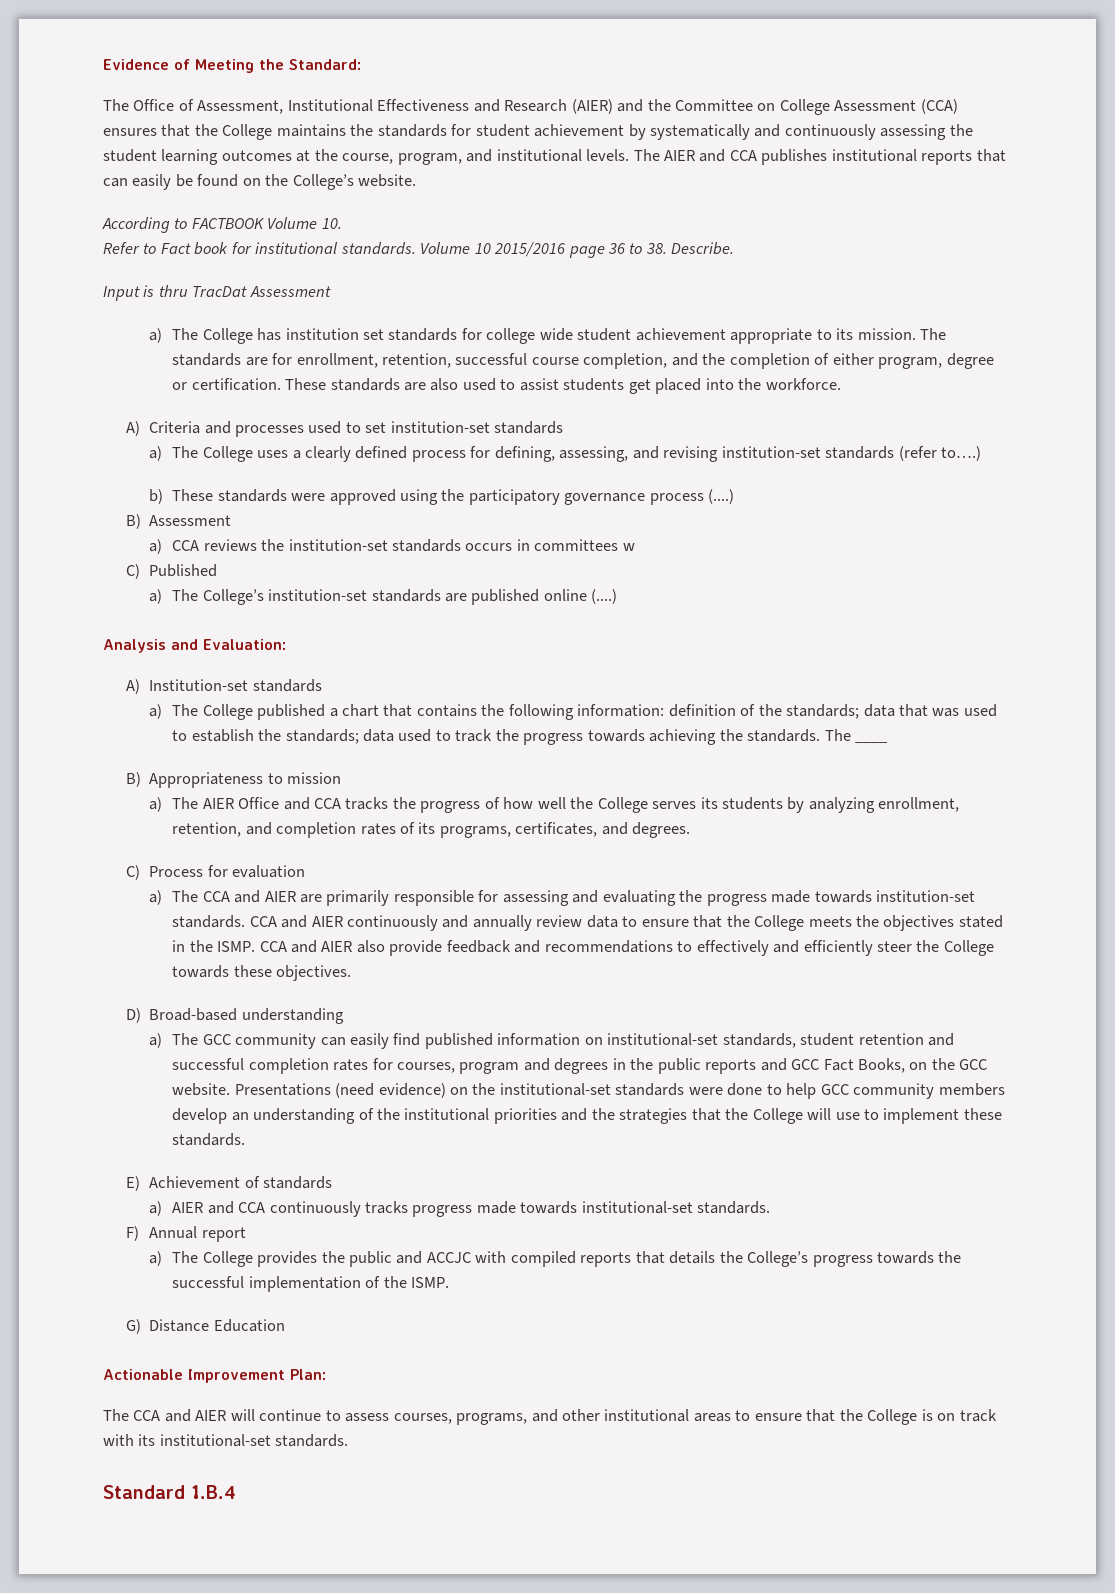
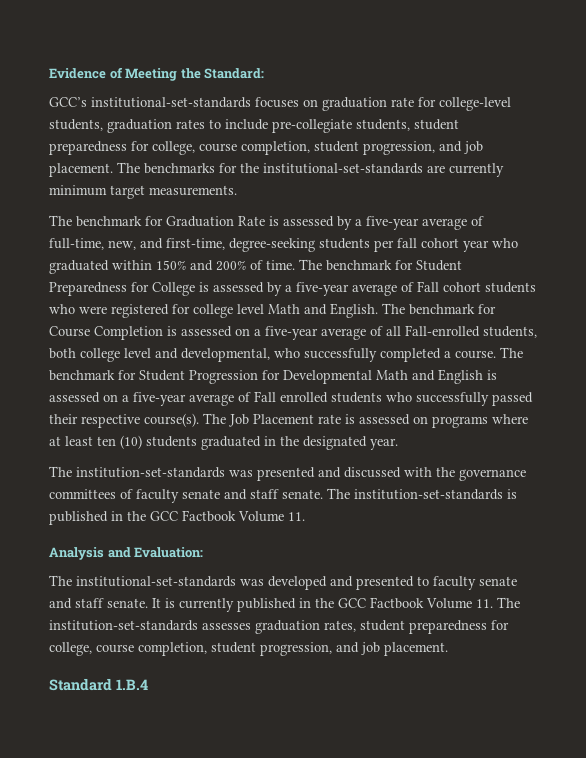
- The Office of Assessment, Institutional Effectiveness and Research (AIER) and the Committee on College Assessment (CCA) ensures that the College maintains the standards for student achievement by systematically and continuously assessing the student learning outcomes at the course, program, and institutional levels. The AIER and CCA publishes institutional reports that can easily be found on the College’s website.
- According to FACTBOOK Volume 10.
- Refer to Fact book for institutional standards. Volume 10 2015/2016 page 36 to 38. Describe.
- Input is thru TracDat Assessment
- a) The College has institution set standards for college wide student achievement appropriate to its mission. The standards are for enrollment, retention, successful course completion, and the completion of either program, degree or certification. These standards are also used to assist students get placed into the workforce.
- A) Criteria and processes used to set institution-set standards
- a) The College uses a clearly defined process for defining, assessing, and revising institution-set standards (refer to….)
- b) These standards were approved using the participatory governance process (....)
- B) Assessment
- a) CCA reviews the institution-set standards occurs in committees w
- C) Published
- a) The College’s institution-set standards are published online (....)
+ GCC’s institutional-set-standards focuses on graduation rate for college-level students, graduation rates to include pre-collegiate students, student preparedness for college, course completion, student progression, and job placement. The benchmarks for the institutional-set-standards are currently minimum target measurements.
+ The benchmark for Graduation Rate is assessed by a five-year average of full-time, new, and first-time, degree-seeking students per fall cohort year who graduated within 150% and 200% of time. The benchmark for Student Preparedness for College is assessed by a five-year average of Fall cohort students who were registered for college level Math and English. The benchmark for Course Completion is assessed on a five-year average of all Fall-enrolled students, both college level and developmental, who successfully completed a course. The benchmark for Student Progression for Developmental Math and English is assessed on a five-year average of Fall enrolled students who successfully passed their respective course(s). The Job Placement rate is assessed on programs where at least ten (10) students graduated in the designated year.
+ The institution-set-standards was presented and discussed with the governance committees of faculty senate and staff senate. The institution-set-standards is published in the GCC Factbook Volume 11.
  Analysis and Evaluation:
- A) Institution-set standards
- a) The College published a chart that contains the following information: definition of the standards; data that was used to establish the standards; data used to track the progress towards achieving the standards. The ____
- B) Appropriateness to mission
- a) The AIER Office and CCA tracks the progress of how well the College serves its students by analyzing enrollment, retention, and completion rates of its programs, certificates, and degrees.
- C) Process for evaluation
- a) The CCA and AIER are primarily responsible for assessing and evaluating the progress made towards institution-set standards. CCA and AIER continuously and annually review data to ensure that the College meets the objectives stated in the ISMP. CCA and AIER also provide feedback and recommendations to effectively and efficiently steer the College towards these objectives.
- D) Broad-based understanding
- a) The GCC community can easily find published information on institutional-set standards, student retention and successful completion rates for courses, program and degrees in the public reports and GCC Fact Books, on the GCC website. Presentations (need evidence) on the institutional-set standards were done to help GCC community members develop an understanding of the institutional priorities and the strategies that the College will use to implement these standards.
- E) Achievement of standards
- a) AIER and CCA continuously tracks progress made towards institutional-set standards.
- F) Annual report
- a) The College provides the public and ACCJC with compiled reports that details the College’s progress towards the successful implementation of the ISMP.
- G) Distance Education
- Actionable Improvement Plan:
- The CCA and AIER will continue to assess courses, programs, and other institutional areas to ensure that the College is on track with its institutional-set standards.
+ The institutional-set-standards was developed and presented to faculty senate and staff senate. It is currently published in the GCC Factbook Volume 11. The institution-set-standards assesses graduation rates, student preparedness for college, course completion, student progression, and job placement.

